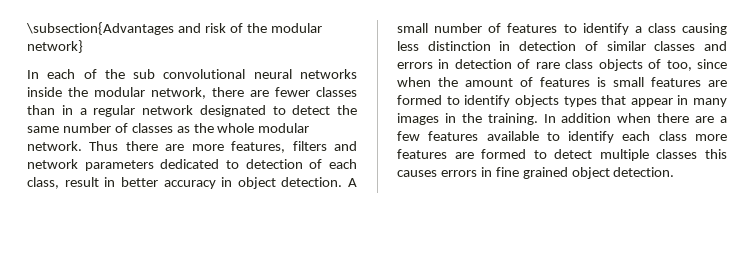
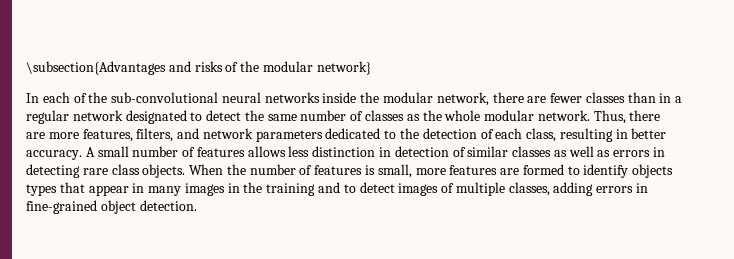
- \subsection{Advantages and risk of the modular network}
+ \subsection{Advantages and risks of the modular network}
- In each of the sub convolutional neural networks inside the modular network, there are fewer classes than in a regular network designated to detect the same number of classes as the whole modular network.
+ In each of the sub-convolutional neural networks inside the modular network, there are fewer classes than in a regular network designated to detect the same number of classes as the whole modular network.
- Thus there are more features, filters and network parameters dedicated to detection of each class, result in better accuracy in object detection.
+ Thus, there are more features, filters, and network parameters dedicated to the detection of each class, resulting in better accuracy.
- A small number of features to identify a class causing less distinction in detection of similar classes and errors in detection of rare class objects of too, since when the amount of features is small features are formed to identify objects types that appear in many images in the training. In addition when there are a few features available to identify each class more features are formed to detect multiple classes this causes errors in fine grained object detection.
+ A small number of features allows less distinction in detection of similar classes as well as errors in detecting rare class objects. When the number of features is small, more features are formed to identify objects types that appear in many images in the training and to detect images of multiple classes, adding errors in fine-grained object detection.

